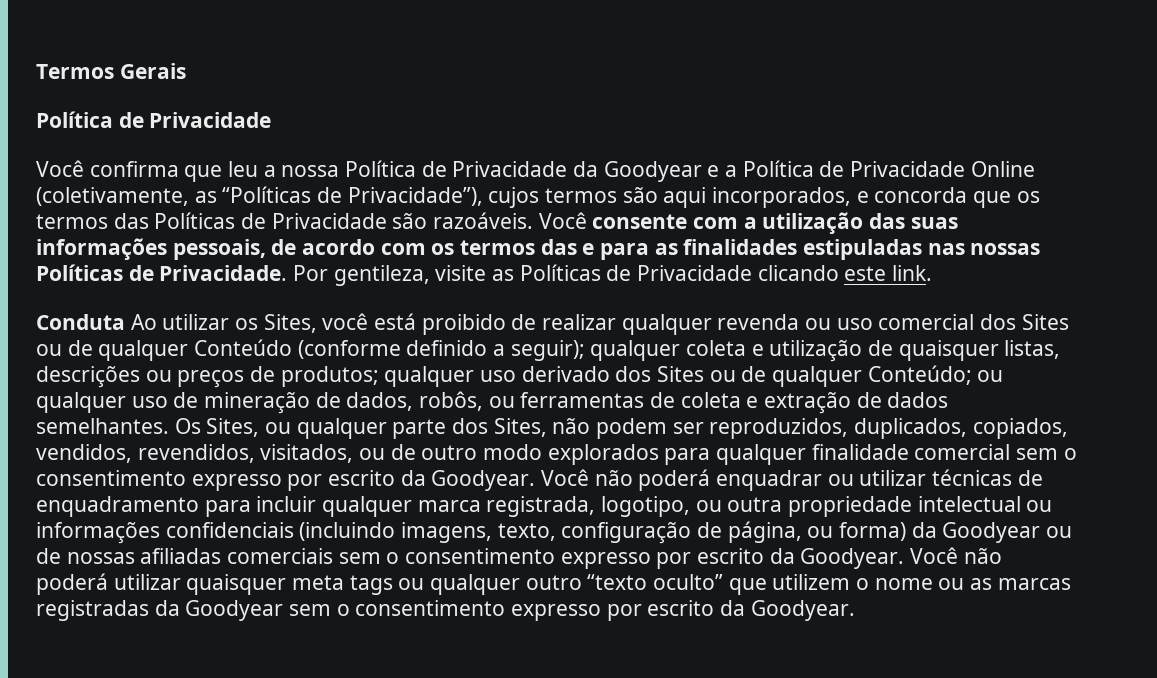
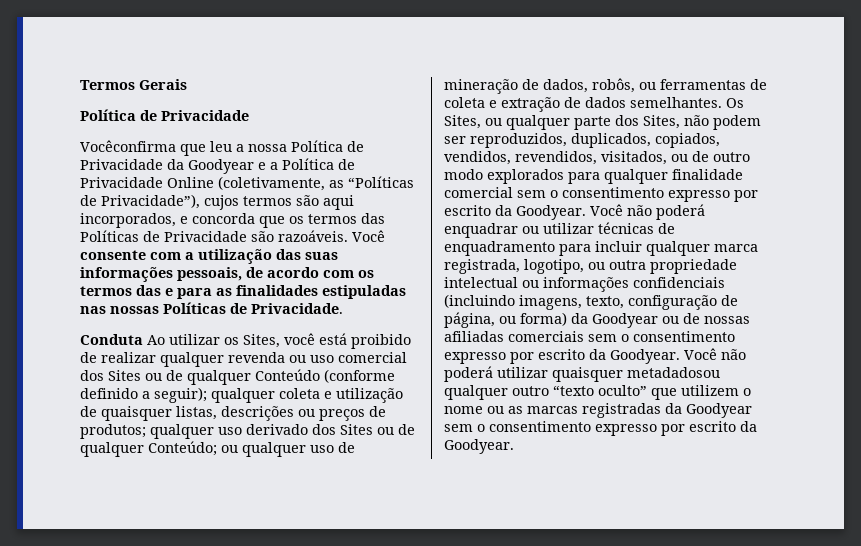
- Você confirma que leu a nossa Política de Privacidade da Goodyear e a Política de Privacidade Online (coletivamente, as “Políticas de Privacidade”), cujos termos são aqui incorporados, e concorda que os termos das Políticas de Privacidade são razoáveis.
+ Vocêconfirma que leu a nossa Política de Privacidade da Goodyear e a Política de Privacidade Online (coletivamente, as “Políticas de Privacidade”), cujos termos são aqui incorporados, e concorda que os termos das Políticas de Privacidade são razoáveis.
- Por gentileza, visite as Políticas de Privacidade clicando este link.
- Você não poderá utilizar quaisquer meta tags ou qualquer outro “texto oculto” que utilizem o nome ou as marcas registradas da Goodyear sem o consentimento expresso por escrito da Goodyear.
+ Você não poderá utilizar quaisquer metadadosou qualquer outro “texto oculto” que utilizem o nome ou as marcas registradas da Goodyear sem o consentimento expresso por escrito da Goodyear.

